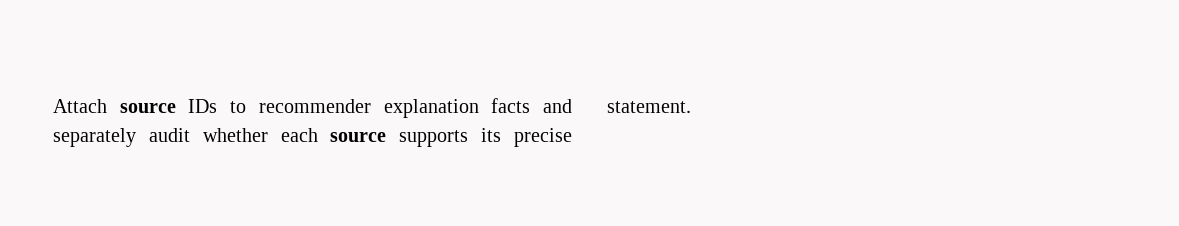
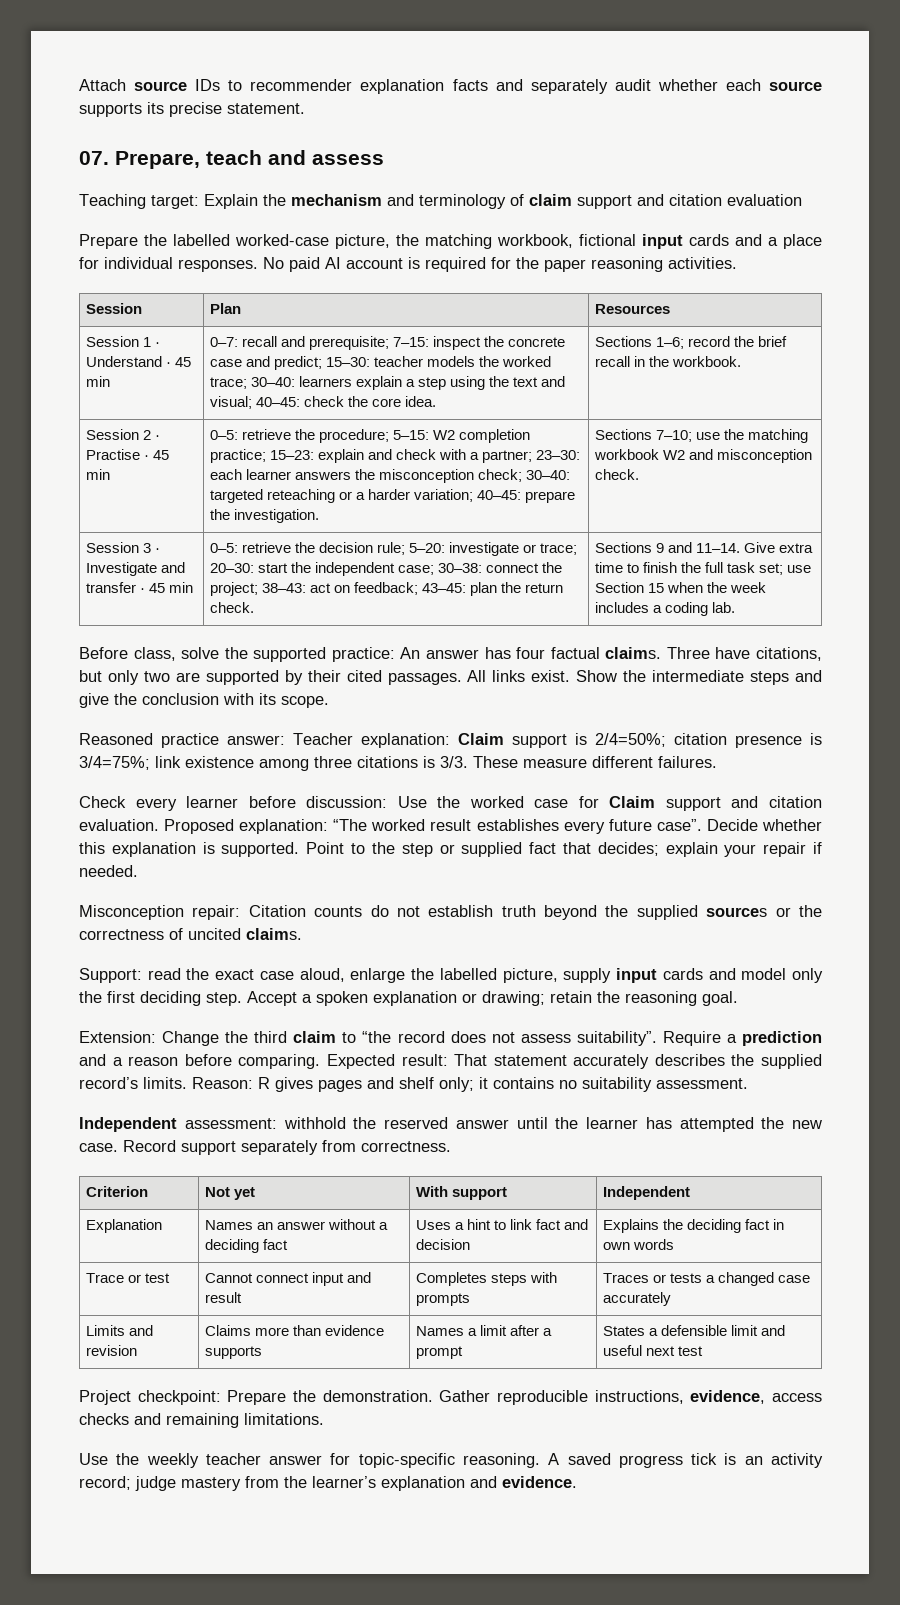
+ 07. Prepare, teach and assess
+ Teaching target: Explain the mechanism and terminology of claim support and citation evaluation
+ Prepare the labelled worked-case picture, the matching workbook, fictional input cards and a place for individual responses. No paid AI account is required for the paper reasoning activities.
+ Session | Plan | Resources
+ Session 1 · Understand · 45 min | 0–7: recall and prerequisite; 7–15: inspect the concrete case and predict; 15–30: teacher models the worked trace; 30–40: learners explain a step using the text and visual; 40–45: check the core idea. | Sections 1–6; record the brief recall in the workbook.
+ Session 2 · Practise · 45 min | 0–5: retrieve the procedure; 5–15: W2 completion practice; 15–23: explain and check with a partner; 23–30: each learner answers the misconception check; 30–40: targeted reteaching or a harder variation; 40–45: prepare the investigation. | Sections 7–10; use the matching workbook W2 and misconception check.
+ Session 3 · Investigate and transfer · 45 min | 0–5: retrieve the decision rule; 5–20: investigate or trace; 20–30: start the independent case; 30–38: connect the project; 38–43: act on feedback; 43–45: plan the return check. | Sections 9 and 11–14. Give extra time to finish the full task set; use Section 15 when the week includes a coding lab.
+ Before class, solve the supported practice: An answer has four factual claims. Three have citations, but only two are supported by their cited passages. All links exist. Show the intermediate steps and give the conclusion with its scope.
+ Reasoned practice answer: Teacher explanation: Claim support is 2/4=50%; citation presence is 3/4=75%; link existence among three citations is 3/3. These measure different failures.
+ Check every learner before discussion: Use the worked case for Claim support and citation evaluation. Proposed explanation: “The worked result establishes every future case”. Decide whether this explanation is supported. Point to the step or supplied fact that decides; explain your repair if needed.
+ Misconception repair: Citation counts do not establish truth beyond the supplied sources or the correctness of uncited claims.
+ Support: read the exact case aloud, enlarge the labelled picture, supply input cards and model only the first deciding step. Accept a spoken explanation or drawing; retain the reasoning goal.
+ Extension: Change the third claim to “the record does not assess suitability”. Require a prediction and a reason before comparing. Expected result: That statement accurately describes the supplied record’s limits. Reason: R gives pages and shelf only; it contains no suitability assessment.
+ Independent assessment: withhold the reserved answer until the learner has attempted the new case. Record support separately from correctness.
+ Criterion | Not yet | With support | Independent
+ Explanation | Names an answer without a deciding fact | Uses a hint to link fact and decision | Explains the deciding fact in own words
+ Trace or test | Cannot connect input and result | Completes steps with prompts | Traces or tests a changed case accurately
+ Limits and revision | Claims more than evidence supports | Names a limit after a prompt | States a defensible limit and useful next test
+ Project checkpoint: Prepare the demonstration. Gather reproducible instructions, evidence, access checks and remaining limitations.
+ Use the weekly teacher answer for topic-specific reasoning. A saved progress tick is an activity record; judge mastery from the learner’s explanation and evidence.

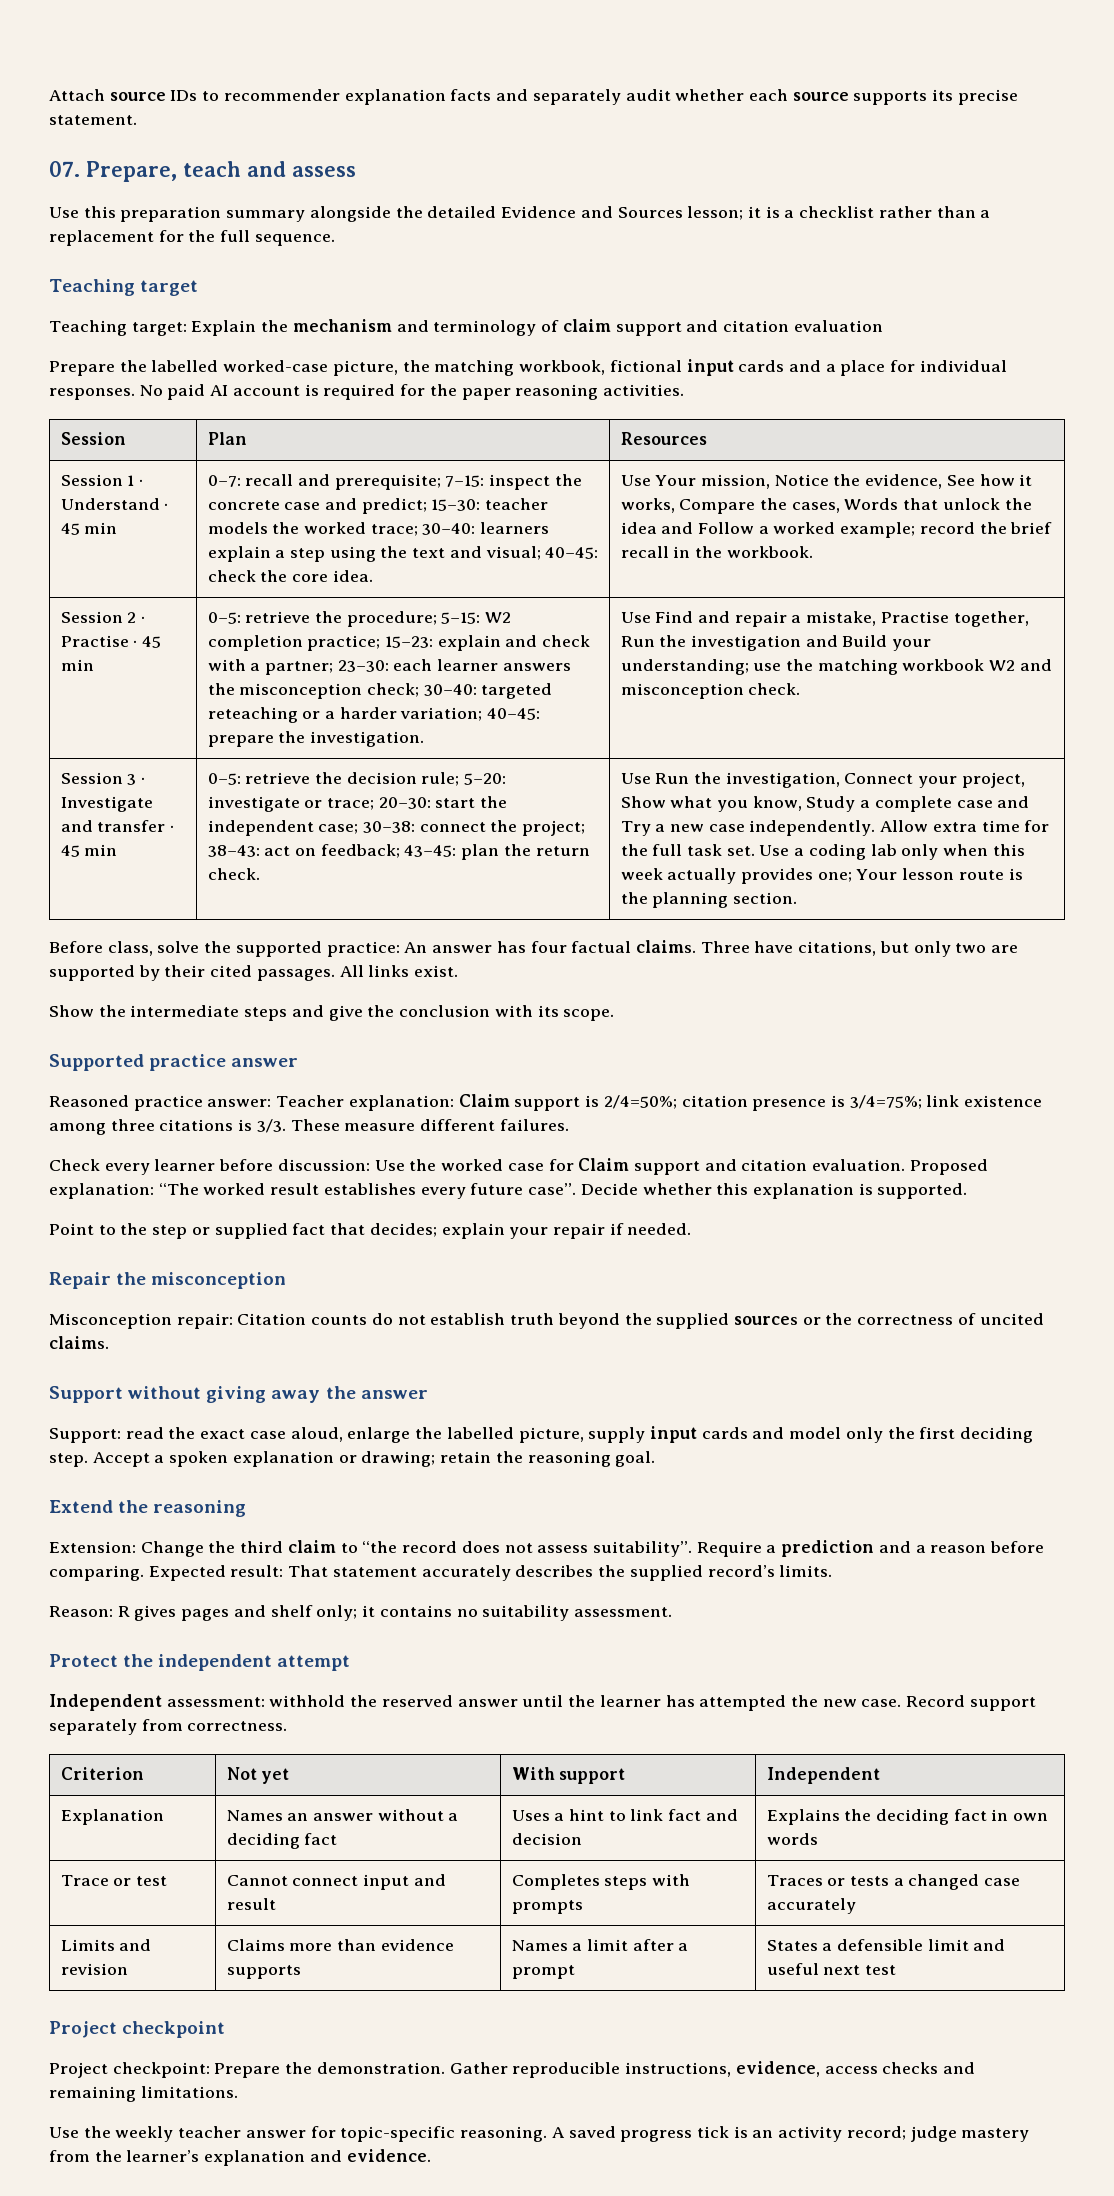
+ Use this preparation summary alongside the detailed Evidence and Sources lesson; it is a checklist rather than a replacement for the full sequence.
+ Teaching target
- Sections 1–6; record the brief recall in the workbook.
+ Use Your mission, Notice the evidence, See how it works, Compare the cases, Words that unlock the idea and Follow a worked example; record the brief recall in the workbook.
- Sections 7–10; use the matching workbook W2 and misconception check.
+ Use Find and repair a mistake, Practise together, Run the investigation and Build your understanding; use the matching workbook W2 and misconception check.
- Sections 9 and 11–14. Give extra time to finish the full task set; use Section 15 when the week includes a coding lab.
+ Use Run the investigation, Connect your project, Show what you know, Study a complete case and Try a new case independently. Allow extra time for the full task set. Use a coding lab only when this week actually provides one; Your lesson route is the planning section.
- All links exist. Show the intermediate steps and give the conclusion with its scope.
+ All links exist.
+ Show the intermediate steps and give the conclusion with its scope.
+ Supported practice answer
- Decide whether this explanation is supported. Point to the step or supplied fact that decides; explain your repair if needed.
+ Decide whether this explanation is supported.
+ Point to the step or supplied fact that decides; explain your repair if needed.
+ Repair the misconception
+ Support without giving away the answer
+ Extend the reasoning
- Expected result: That statement accurately describes the supplied record’s limits. Reason: R gives pages and shelf only; it contains no suitability assessment.
+ Expected result: That statement accurately describes the supplied record’s limits.
+ Reason: R gives pages and shelf only; it contains no suitability assessment.
+ Protect the independent attempt
+ Project checkpoint

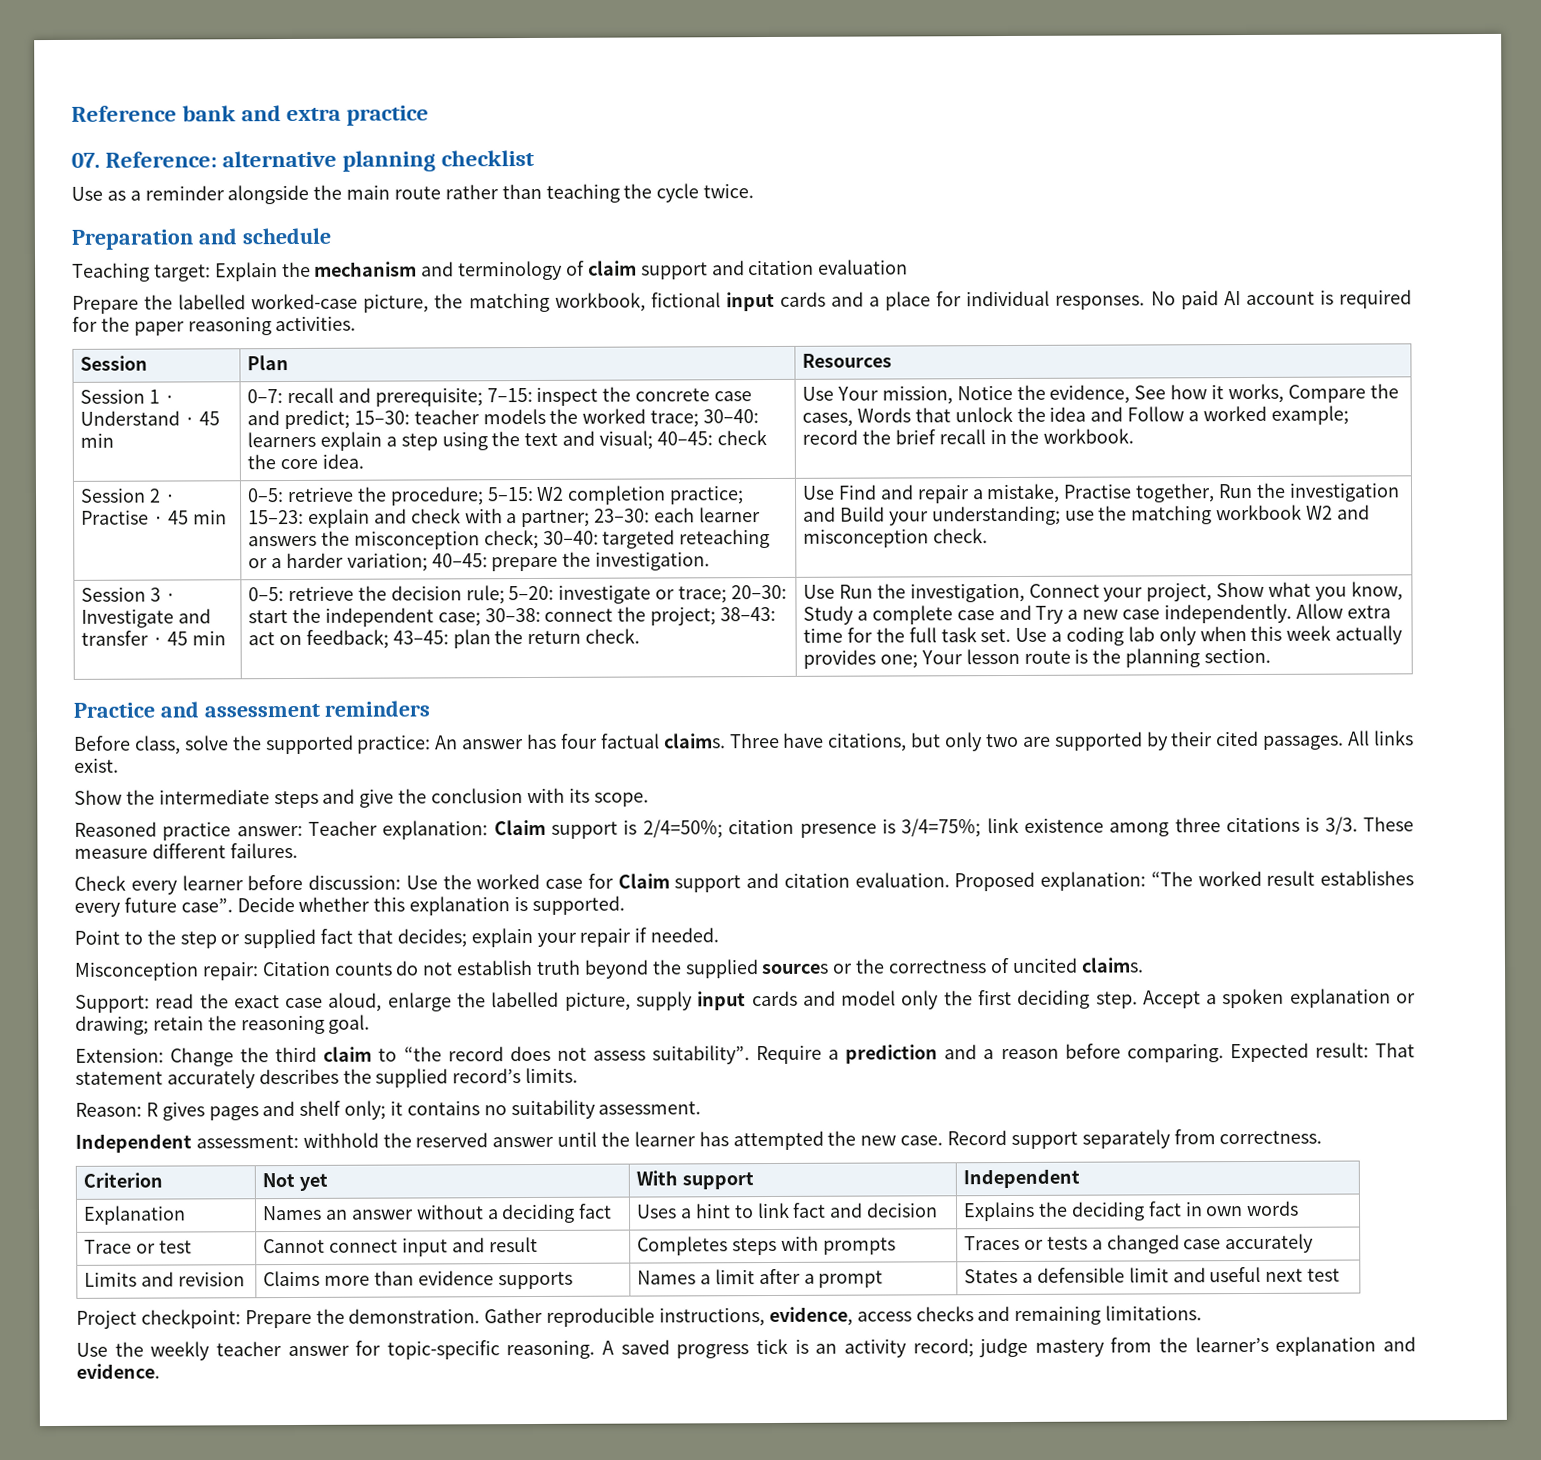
- Attach source IDs to recommender explanation facts and separately audit whether each source supports its precise statement.
- 07. Prepare, teach and assess
- Use this preparation summary alongside the detailed Evidence and Sources lesson; it is a checklist rather than a replacement for the full sequence.
- Teaching target
+ Reference bank and extra practice
+ 07. Reference: alternative planning checklist
+ Use as a reminder alongside the main route rather than teaching the cycle twice.
+ Preparation and schedule
+ Practice and assessment reminders
- Supported practice answer
- Repair the misconception
- Support without giving away the answer
- Extend the reasoning
- Protect the independent attempt
- Project checkpoint

